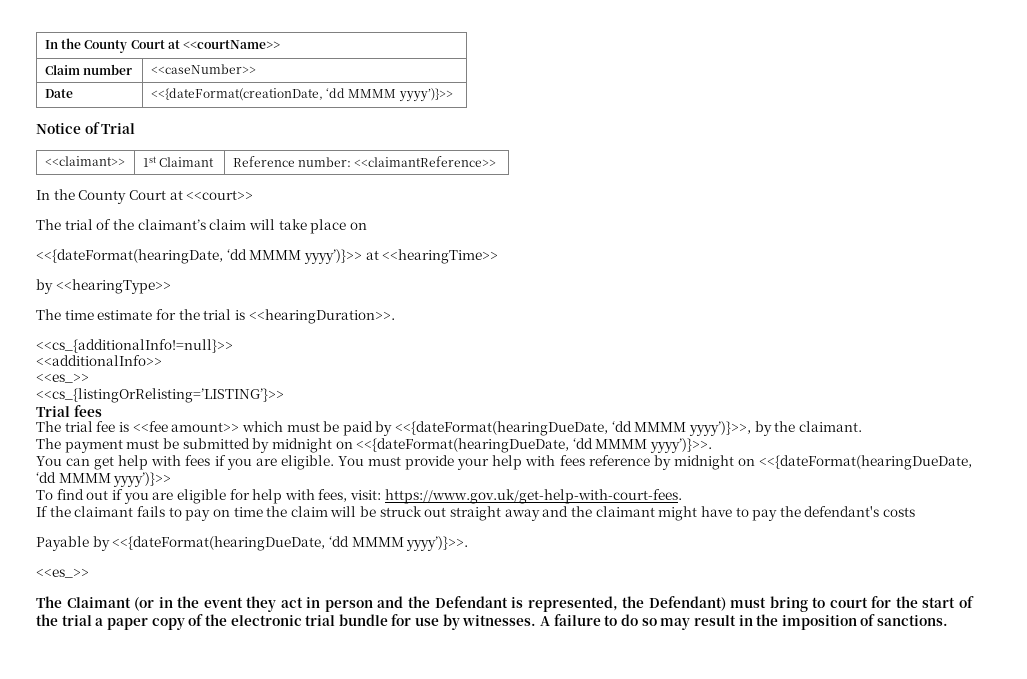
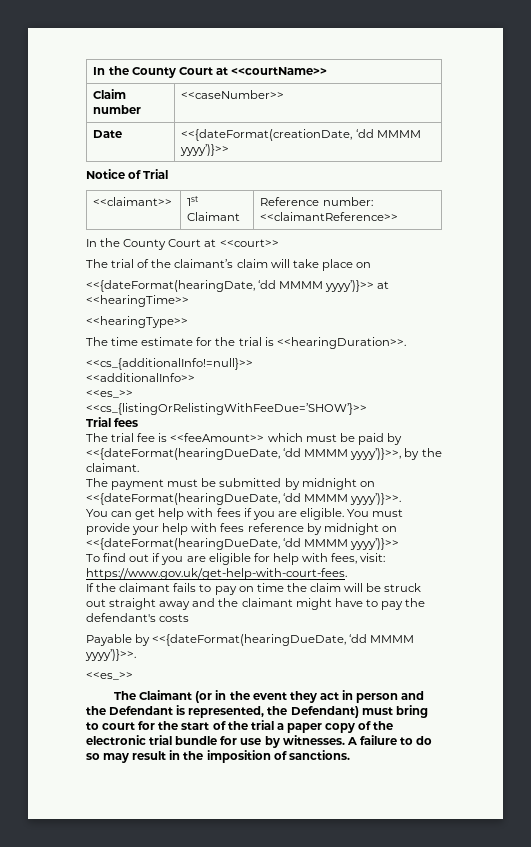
- by <<hearingType>>
+ <<hearingType>>
- <<cs_{listingOrRelisting=’LISTING’}>>
+ <<cs_{listingOrRelistingWithFeeDue=’SHOW’}>>
- The trial fee is <<fee amount>> which must be paid by <<{dateFormat(hearingDueDate, ‘dd MMMM yyyy’)}>>, by the claimant.
+ The trial fee is <<feeAmount>> which must be paid by <<{dateFormat(hearingDueDate, ‘dd MMMM yyyy’)}>>, by the claimant.

